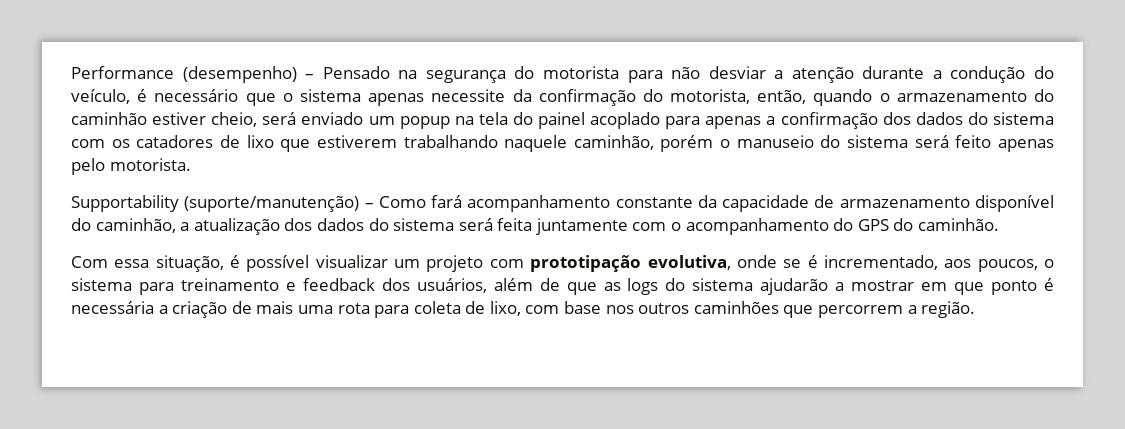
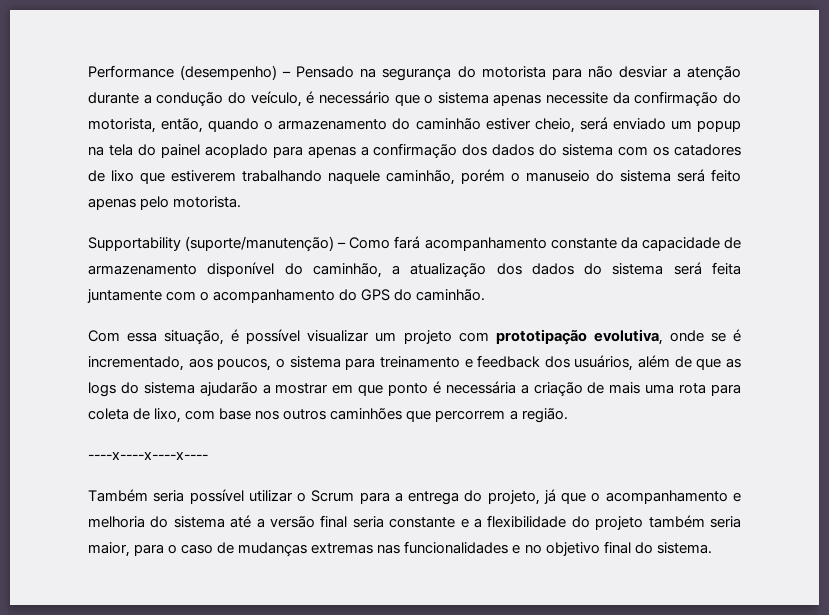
+ ----x----x----x----
+ Também seria possível utilizar o Scrum para a entrega do projeto, já que o acompanhamento e melhoria do sistema até a versão final seria constante e a flexibilidade do projeto também seria maior, para o caso de mudanças extremas nas funcionalidades e no objetivo final do sistema.

